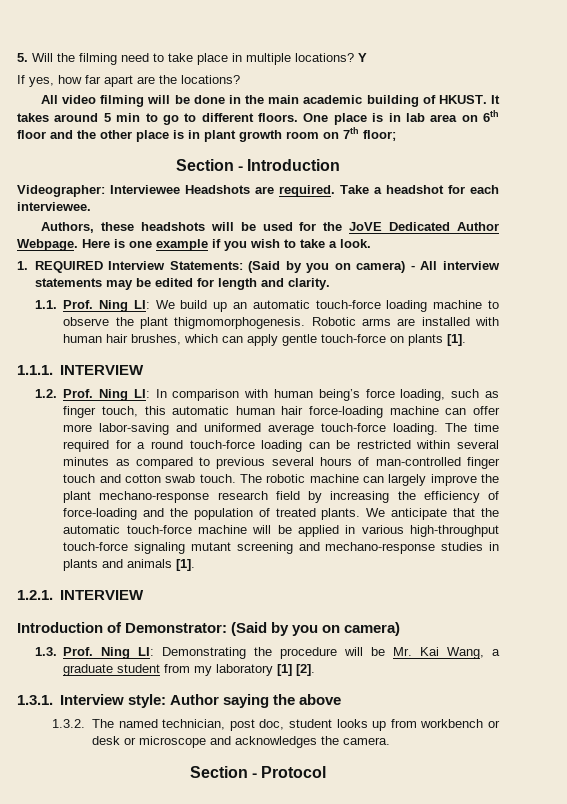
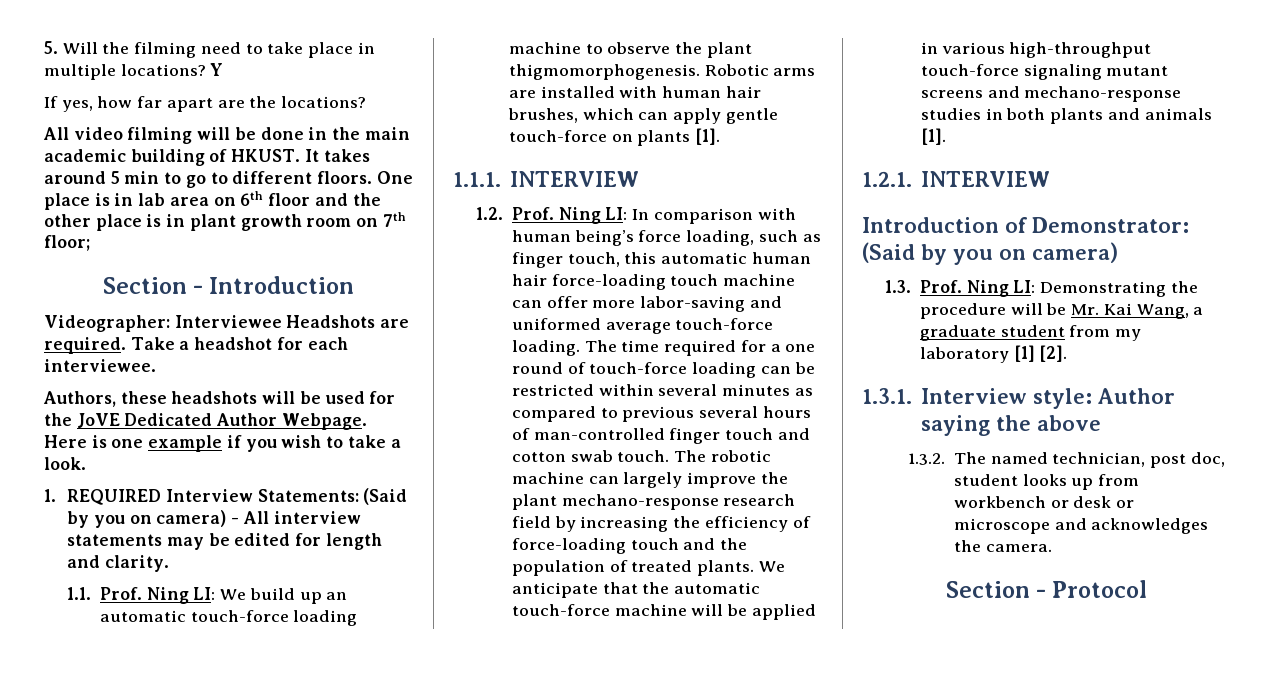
- 1.2. Prof. Ning LI: In comparison with human being’s force loading, such as finger touch, this automatic human hair force-loading machine can offer more labor-saving and uniformed average touch-force loading.
+ 1.2. Prof. Ning LI: In comparison with human being’s force loading, such as finger touch, this automatic human hair force-loading touch machine can offer more labor-saving and uniformed average touch-force loading.
- The time required for a round touch-force loading can be restricted within several minutes as compared to previous several hours of man-controlled finger touch and cotton swab touch.
+ The time required for a one round of touch-force loading can be restricted within several minutes as compared to previous several hours of man-controlled finger touch and cotton swab touch.
- The robotic machine can largely improve the plant mechano-response research field by increasing the efficiency of force-loading and the population of treated plants.
+ The robotic machine can largely improve the plant mechano-response research field by increasing the efficiency of force-loading touch and the population of treated plants.
- We anticipate that the automatic touch-force machine will be applied in various high-throughput touch-force signaling mutant screening and mechano-response studies in plants and animals [1].
+ We anticipate that the automatic touch-force machine will be applied in various high-throughput touch-force signaling mutant screens and mechano-response studies in both plants and animals [1].

